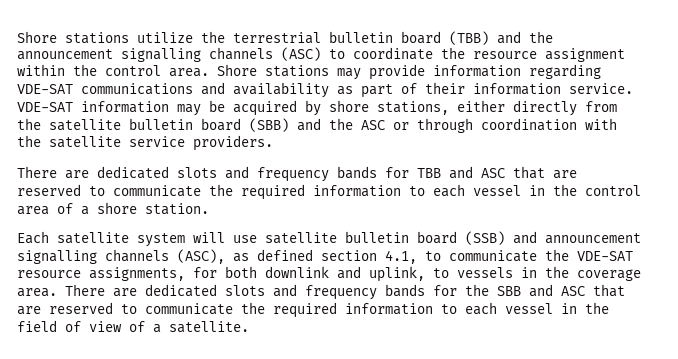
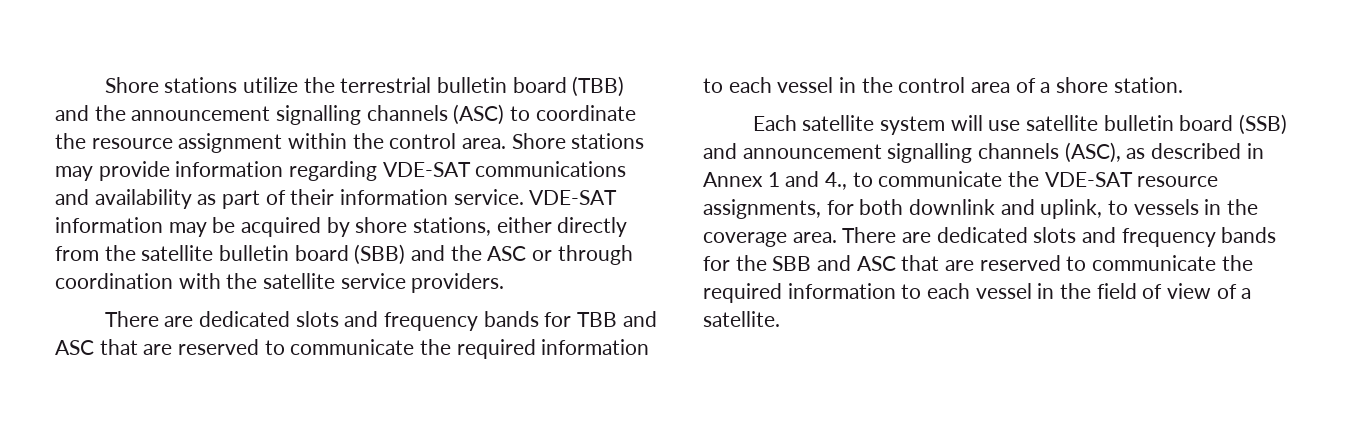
- Each satellite system will use satellite bulletin board (SSB) and announcement signalling channels (ASC), as defined section 4.1, to communicate the VDE-SAT resource assignments, for both downlink and uplink, to vessels in the coverage area.
+ Each satellite system will use satellite bulletin board (SSB) and announcement signalling channels (ASC), as described in Annex 1 and 4., to communicate the VDE-SAT resource assignments, for both downlink and uplink, to vessels in the coverage area.

